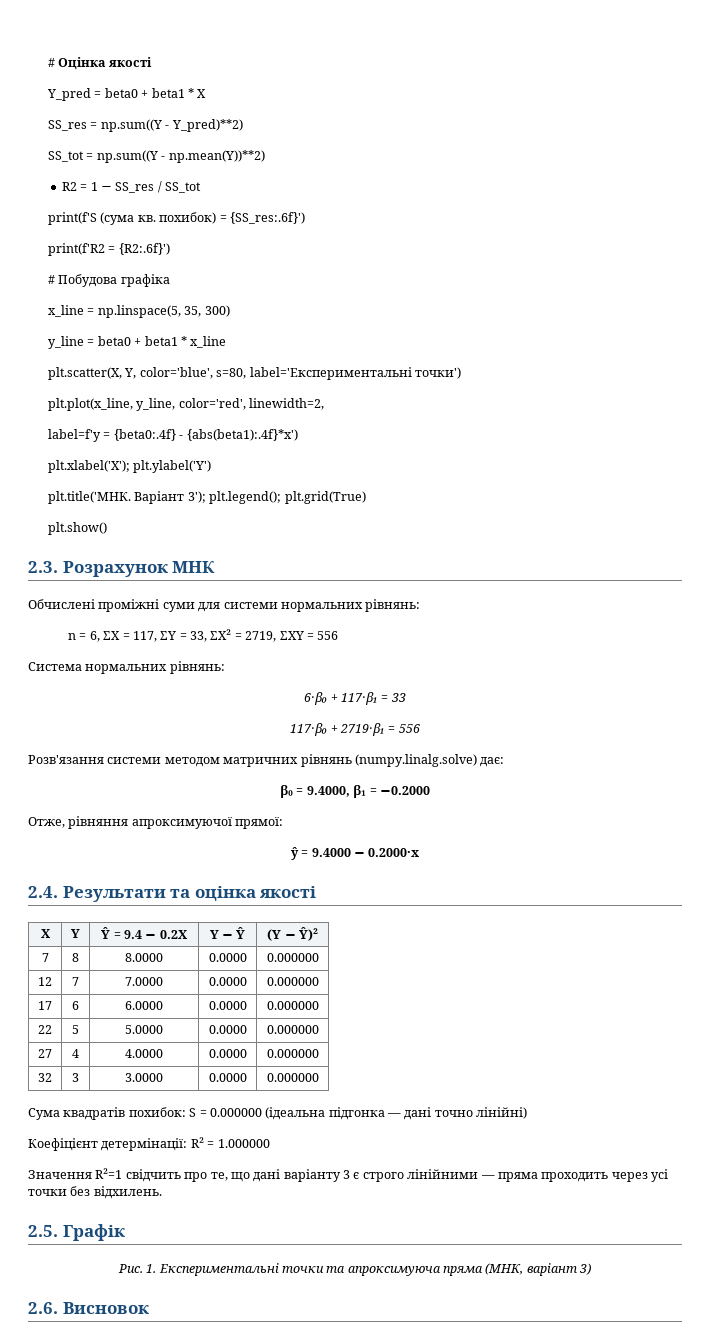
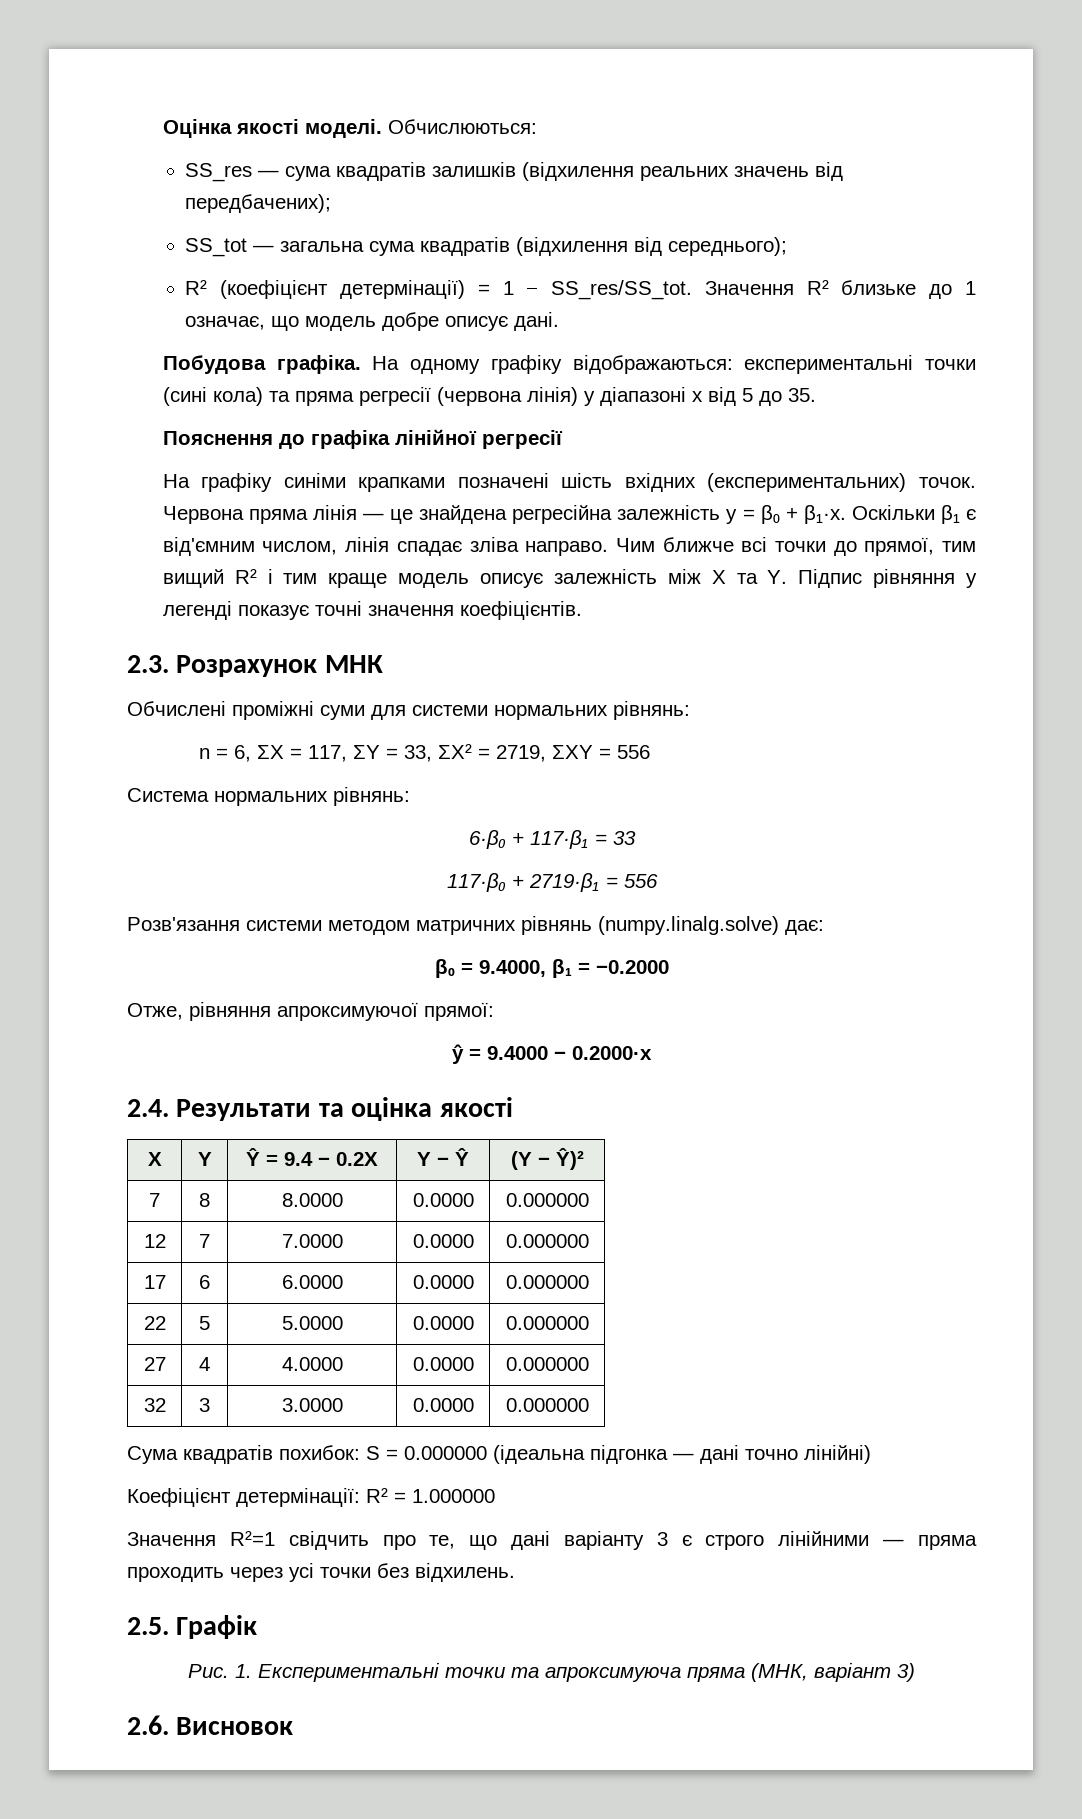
- # Оцінка якості
- Y_pred = beta0 + beta1 * X
- SS_res = np.sum((Y - Y_pred)**2)
- SS_tot = np.sum((Y - np.mean(Y))**2)
- R2 = 1 − SS_res / SS_tot
- print(f'S (сума кв. похибок) = {SS_res:.6f}')
- print(f'R2 = {R2:.6f}')
- # Побудова графіка
- x_line = np.linspace(5, 35, 300)
- y_line = beta0 + beta1 * x_line
- plt.scatter(X, Y, color='blue', s=80, label='Експериментальні точки')
- plt.plot(x_line, y_line, color='red', linewidth=2,
- label=f'y = {beta0:.4f} - {abs(beta1):.4f}*x')
- plt.xlabel('X'); plt.ylabel('Y')
- plt.title('МНК. Варіант 3'); plt.legend(); plt.grid(True)
- plt.show()
+ Оцінка якості моделі. Обчислюються:
+ SS_res — сума квадратів залишків (відхилення реальних значень від передбачених);
+ SS_tot — загальна сума квадратів (відхилення від середнього);
+ R² (коефіцієнт детермінації) = 1 − SS_res/SS_tot. Значення R² близьке до 1 означає, що модель добре описує дані.
+ Побудова графіка. На одному графіку відображаються: експериментальні точки (сині кола) та пряма регресії (червона лінія) у діапазоні x від 5 до 35.
+ Пояснення до графіка лінійної регресії
+ На графіку синіми крапками позначені шість вхідних (експериментальних) точок. Червона пряма лінія — це знайдена регресійна залежність y = β₀ + β₁·x. Оскільки β₁ є від'ємним числом, лінія спадає зліва направо. Чим ближче всі точки до прямої, тим вищий R² і тим краще модель описує залежність між X та Y. Підпис рівняння у легенді показує точні значення коефіцієнтів.

